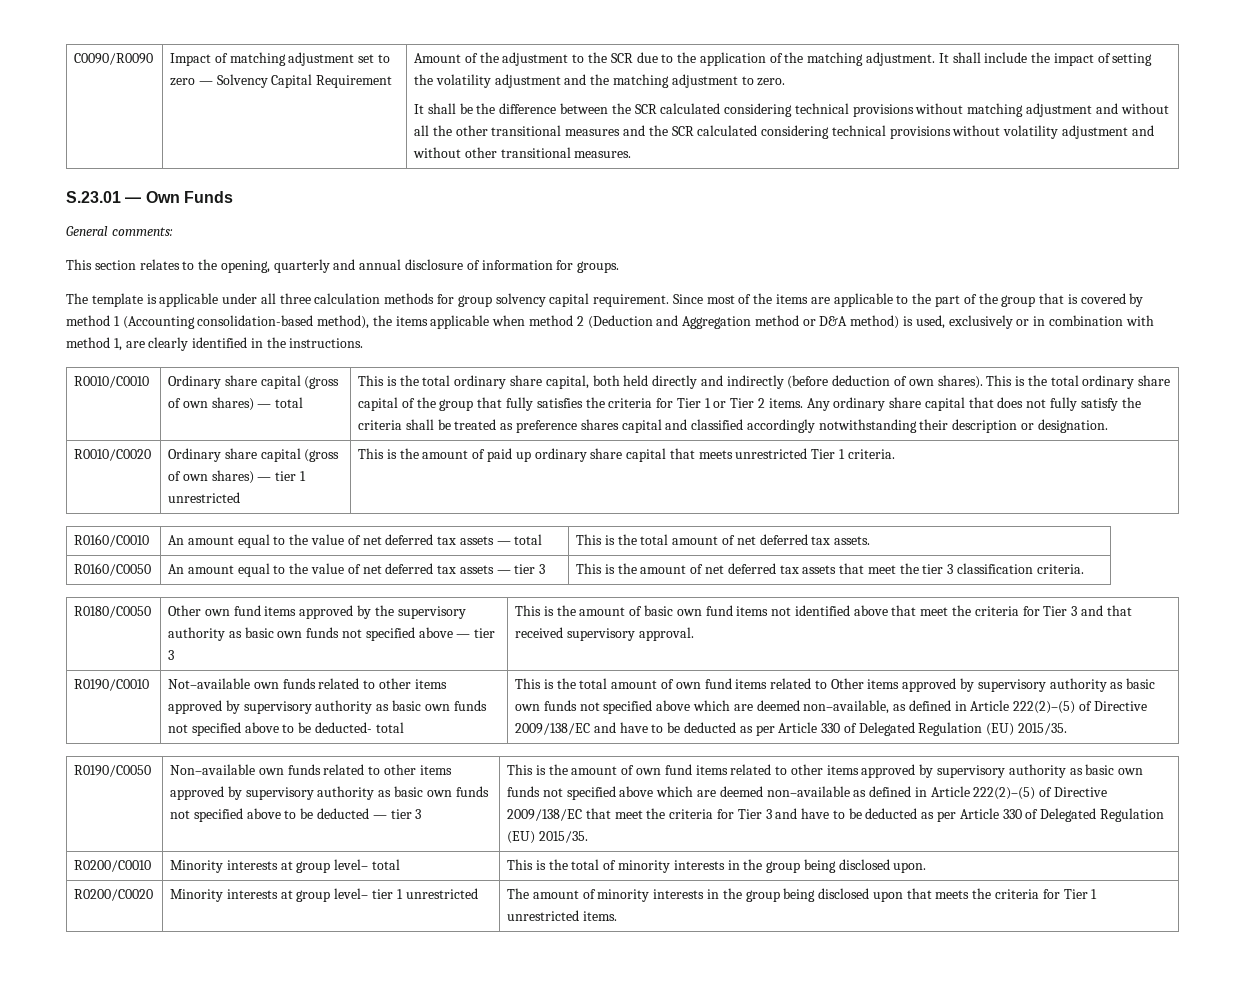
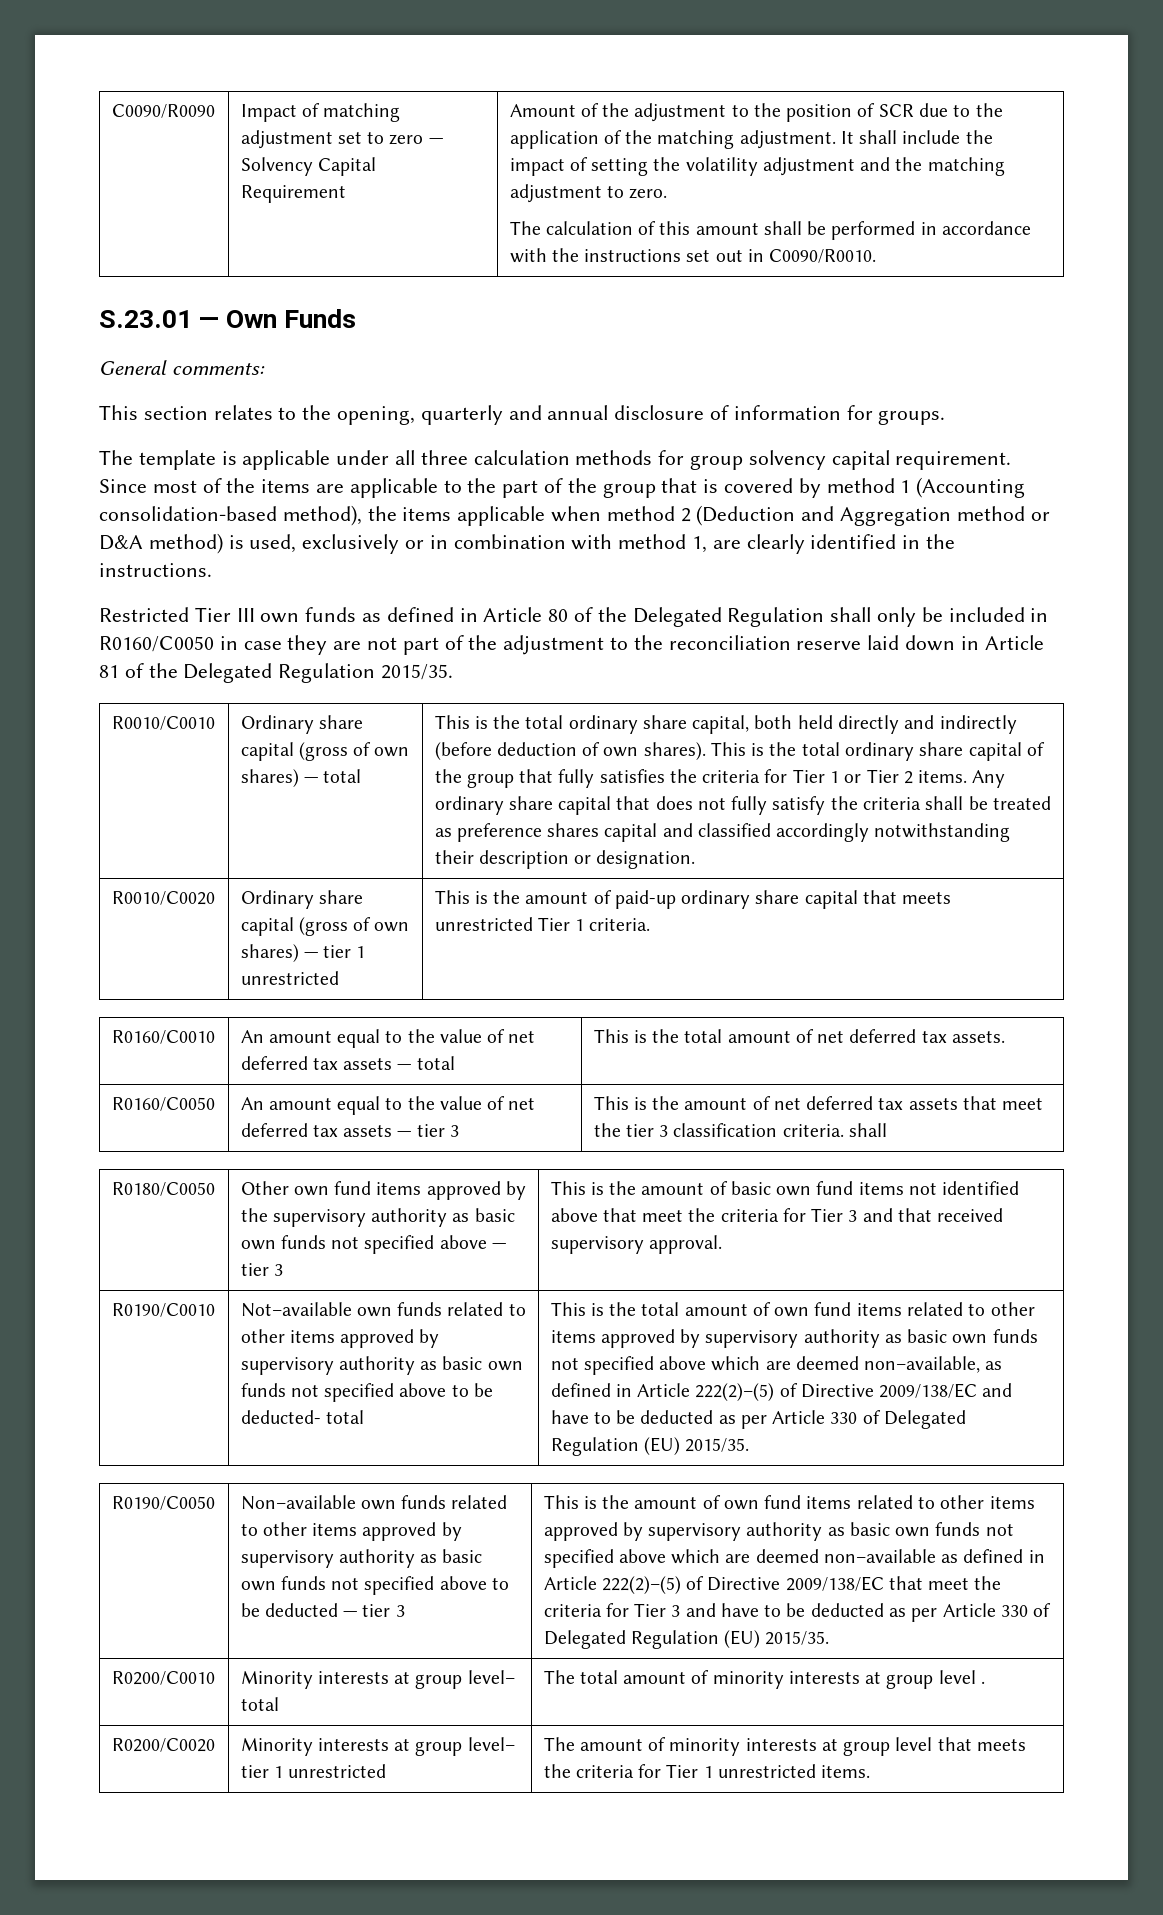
- Amount of the adjustment to the SCR due to the application of the matching adjustment.
+ Amount of the adjustment to the position of SCR due to the application of the matching adjustment.
- It shall be the difference between the SCR calculated considering technical provisions without matching adjustment and without all the other transitional measures and the SCR calculated considering technical provisions without volatility adjustment and without other transitional measures.
+ The calculation of this amount shall be performed in accordance with the instructions set out in C0090/R0010.
+ Restricted Tier III own funds as defined in Article 80 of the Delegated Regulation shall only be included in R0160/C0050 in case they are not part of the adjustment to the reconciliation reserve laid down in Article 81 of the Delegated Regulation 2015/35.
- R0010/C0020 | Ordinary share capital (gross of own shares) — tier 1 unrestricted | This is the amount of paid up ordinary share capital that meets unrestricted Tier 1 criteria.
+ R0010/C0020 | Ordinary share capital (gross of own shares) — tier 1 unrestricted | This is the amount of paid-up ordinary share capital that meets unrestricted Tier 1 criteria.
- R0160/C0050 | An amount equal to the value of net deferred tax assets — tier 3 | This is the amount of net deferred tax assets that meet the tier 3 classification criteria.
+ R0160/C0050 | An amount equal to the value of net deferred tax assets — tier 3 | This is the amount of net deferred tax assets that meet the tier 3 classification criteria. shall
- This is the total amount of own fund items related to Other items approved by supervisory authority as basic own funds not specified above which are deemed non–available, as defined in Article 222(2)–(5) of Directive 2009/138/EC and have to be deducted as per Article 330 of Delegated Regulation (EU) 2015/35.
+ This is the total amount of own fund items related to other items approved by supervisory authority as basic own funds not specified above which are deemed non–available, as defined in Article 222(2)–(5) of Directive 2009/138/EC and have to be deducted as per Article 330 of Delegated Regulation (EU) 2015/35.
- R0200/C0010 | Minority interests at group level– total | This is the total of minority interests in the group being disclosed upon.
+ R0200/C0010 | Minority interests at group level– total | The total amount of minority interests at group level .
- R0200/C0020 | Minority interests at group level– tier 1 unrestricted | The amount of minority interests in the group being disclosed upon that meets the criteria for Tier 1 unrestricted items.
+ R0200/C0020 | Minority interests at group level– tier 1 unrestricted | The amount of minority interests at group level that meets the criteria for Tier 1 unrestricted items.

